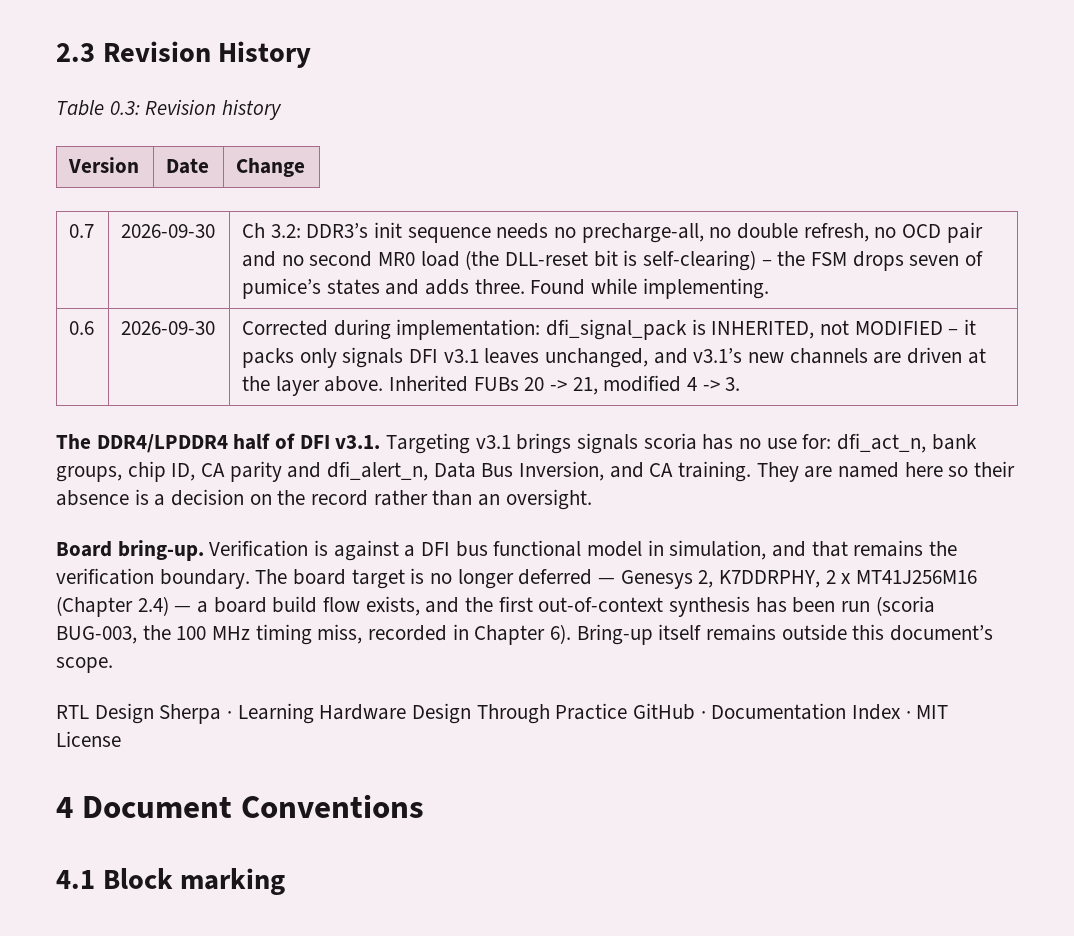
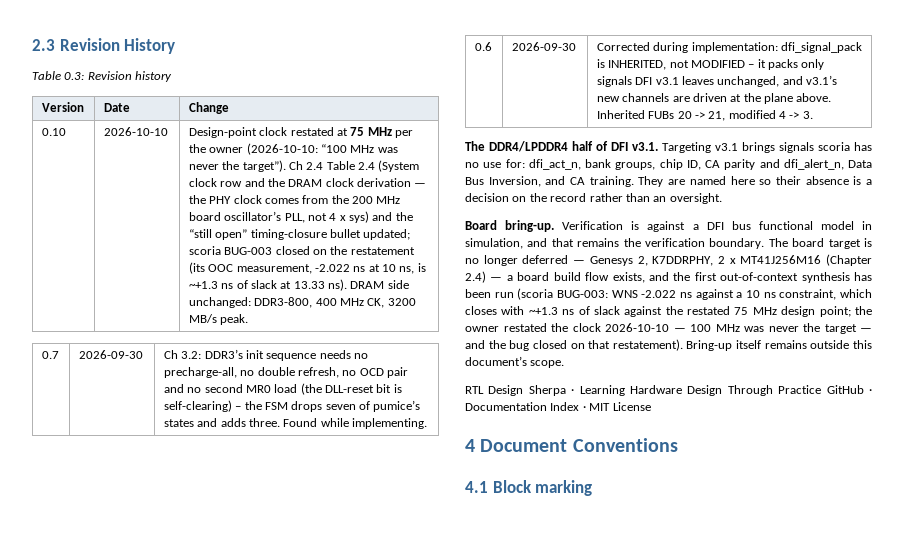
+ 0.10 | 2026-10-10 | Design-point clock restated at 75 MHz per the owner (2026-10-10: “100 MHz was never the target”). Ch 2.4 Table 2.4 (System clock row and the DRAM clock derivation — the PHY clock comes from the 200 MHz board oscillator’s PLL, not 4 x sys) and the “still open” timing-closure bullet updated; scoria BUG-003 closed on the restatement (its OOC measurement, -2.022 ns at 10 ns, is ~+1.3 ns of slack at 13.33 ns). DRAM side unchanged: DDR3-800, 400 MHz CK, 3200 MB/s peak.
- 0.6 | 2026-09-30 | Corrected during implementation: dfi_signal_pack is INHERITED, not MODIFIED – it packs only signals DFI v3.1 leaves unchanged, and v3.1’s new channels are driven at the layer above. Inherited FUBs 20 -> 21, modified 4 -> 3.
+ 0.6 | 2026-09-30 | Corrected during implementation: dfi_signal_pack is INHERITED, not MODIFIED – it packs only signals DFI v3.1 leaves unchanged, and v3.1’s new channels are driven at the plane above. Inherited FUBs 20 -> 21, modified 4 -> 3.
- The board target is no longer deferred — Genesys 2, K7DDRPHY, 2 x MT41J256M16 (Chapter 2.4) — a board build flow exists, and the first out-of-context synthesis has been run (scoria BUG-003, the 100 MHz timing miss, recorded in Chapter 6).
+ The board target is no longer deferred — Genesys 2, K7DDRPHY, 2 x MT41J256M16 (Chapter 2.4) — a board build flow exists, and the first out-of-context synthesis has been run (scoria BUG-003: WNS -2.022 ns against a 10 ns constraint, which closes with ~+1.3 ns of slack against the restated 75 MHz design point; the owner restated the clock 2026-10-10 — 100 MHz was never the target — and the bug closed on that restatement).

